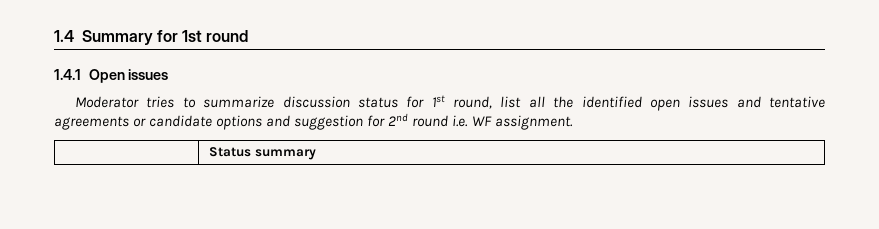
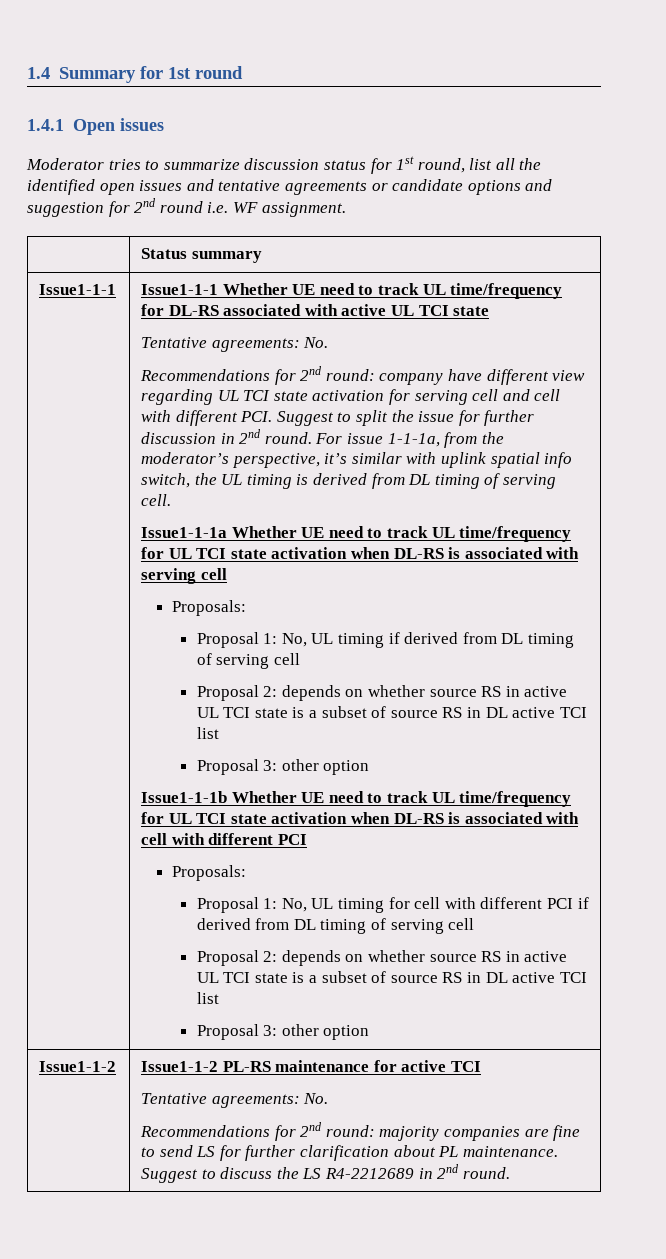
+ Issue1-1-1 | Issue1-1-1 Whether UE need to track UL time/frequency for DL-RS associated with active UL TCI state
+ Tentative agreements: No.
+ Recommendations for 2nd round: company have different view regarding UL TCI state activation for serving cell and cell with different PCI. Suggest to split the issue for further discussion in 2nd round. For issue 1-1-1a, from the moderator’s perspective, it’s similar with uplink spatial info switch, the UL timing is derived from DL timing of serving cell.
+ Issue1-1-1a Whether UE need to track UL time/frequency for UL TCI state activation when DL-RS is associated with serving cell
+ Proposals:
+ Proposal 1: No, UL timing if derived from DL timing of serving cell
+ Proposal 2: depends on whether source RS in active UL TCI state is a subset of source RS in DL active TCI list
+ Proposal 3: other option
+ Issue1-1-1b Whether UE need to track UL time/frequency for UL TCI state activation when DL-RS is associated with cell with different PCI
+ Proposals:
+ Proposal 1: No, UL timing for cell with different PCI if derived from DL timing of serving cell
+ Proposal 2: depends on whether source RS in active UL TCI state is a subset of source RS in DL active TCI list
+ Proposal 3: other option
+ Issue1-1-2 | Issue1-1-2 PL-RS maintenance for active TCI
+ Tentative agreements: No.
+ Recommendations for 2nd round: majority companies are fine to send LS for further clarification about PL maintenance. Suggest to discuss the LS R4-2212689 in 2nd round.

